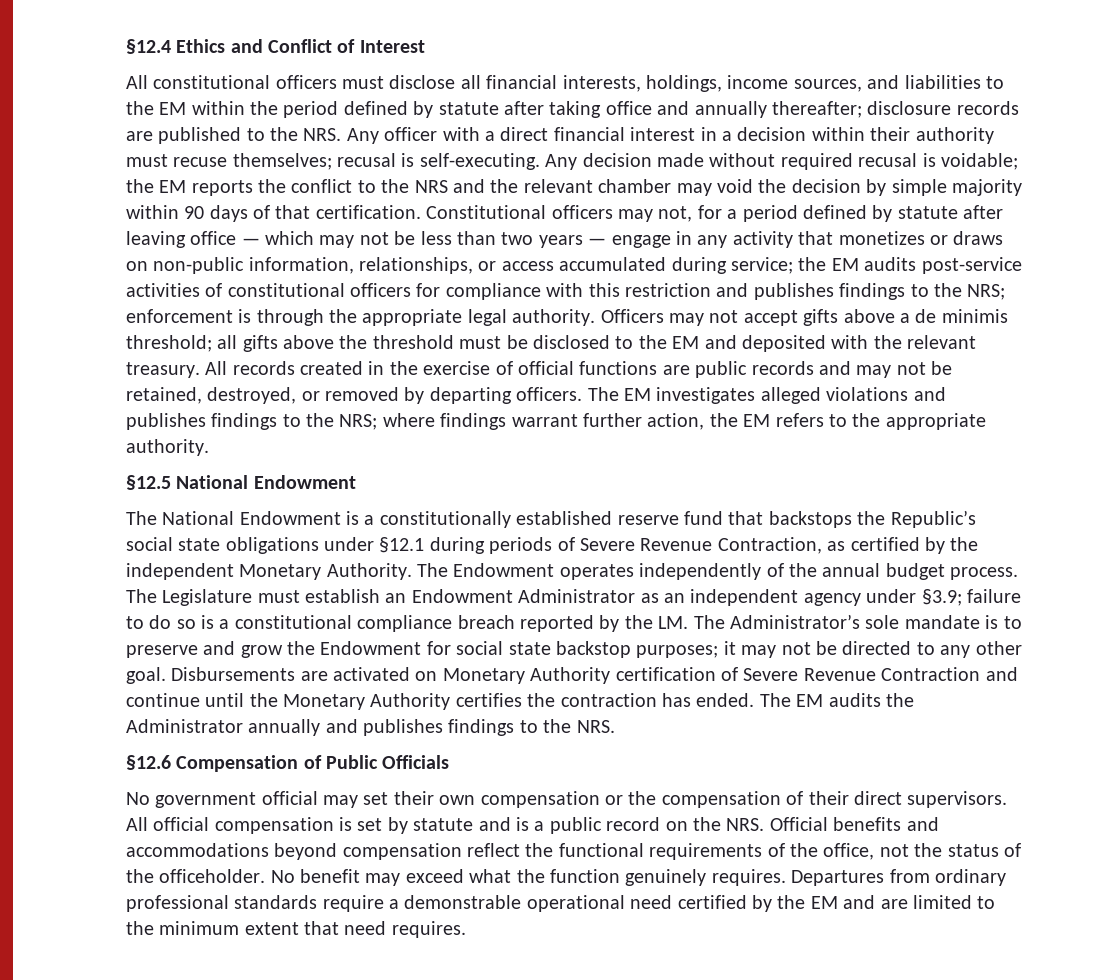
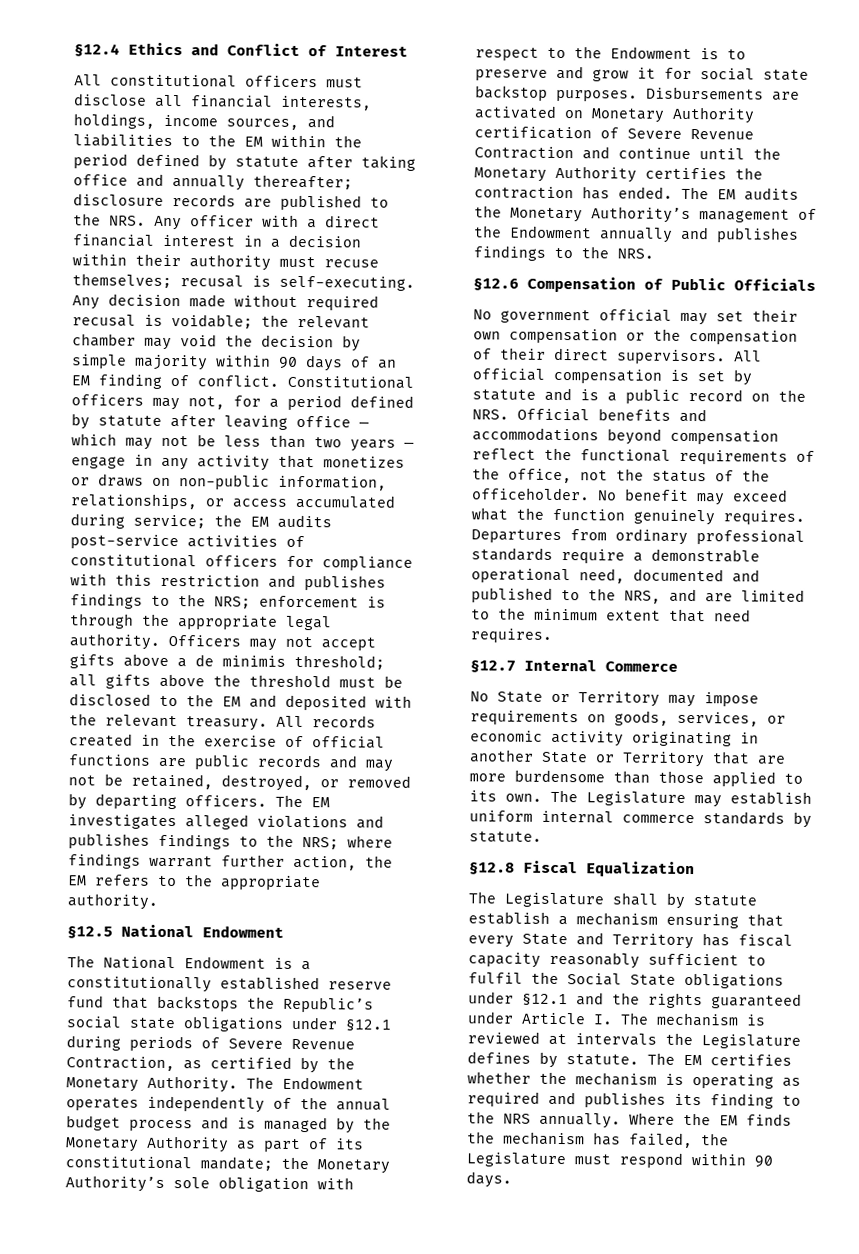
- Any decision made without required recusal is voidable; the EM reports the conflict to the NRS and the relevant chamber may void the decision by simple majority within 90 days of that certification.
+ Any decision made without required recusal is voidable; the relevant chamber may void the decision by simple majority within 90 days of an EM finding of conflict.
- The National Endowment is a constitutionally established reserve fund that backstops the Republic’s social state obligations under §12.1 during periods of Severe Revenue Contraction, as certified by the independent Monetary Authority.
+ The National Endowment is a constitutionally established reserve fund that backstops the Republic’s social state obligations under §12.1 during periods of Severe Revenue Contraction, as certified by the Monetary Authority.
- The Endowment operates independently of the annual budget process. The Legislature must establish an Endowment Administrator as an independent agency under §3.9; failure to do so is a constitutional compliance breach reported by the LM. The Administrator’s sole mandate is to preserve and grow the Endowment for social state backstop purposes; it may not be directed to any other goal.
+ The Endowment operates independently of the annual budget process and is managed by the Monetary Authority as part of its constitutional mandate; the Monetary Authority’s sole obligation with respect to the Endowment is to preserve and grow it for social state backstop purposes.
- The EM audits the Administrator annually and publishes findings to the NRS.
+ The EM audits the Monetary Authority’s management of the Endowment annually and publishes findings to the NRS.
- Departures from ordinary professional standards require a demonstrable operational need certified by the EM and are limited to the minimum extent that need requires.
+ Departures from ordinary professional standards require a demonstrable operational need, documented and published to the NRS, and are limited to the minimum extent that need requires.
+ §12.7 Internal Commerce
+ No State or Territory may impose requirements on goods, services, or economic activity originating in another State or Territory that are more burdensome than those applied to its own. The Legislature may establish uniform internal commerce standards by statute.
+ §12.8 Fiscal Equalization
+ The Legislature shall by statute establish a mechanism ensuring that every State and Territory has fiscal capacity reasonably sufficient to fulfil the Social State obligations under §12.1 and the rights guaranteed under Article I. The mechanism is reviewed at intervals the Legislature defines by statute. The EM certifies whether the mechanism is operating as required and publishes its finding to the NRS annually. Where the EM finds the mechanism has failed, the Legislature must respond within 90 days.

